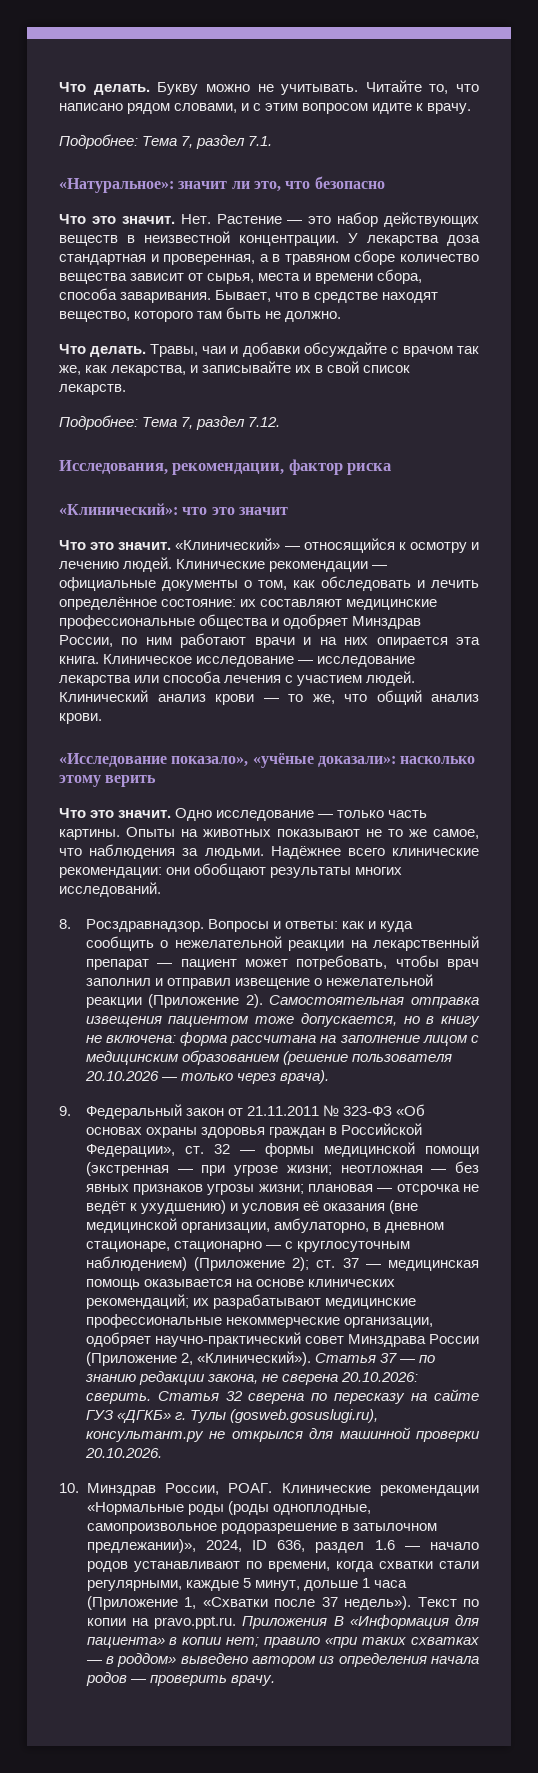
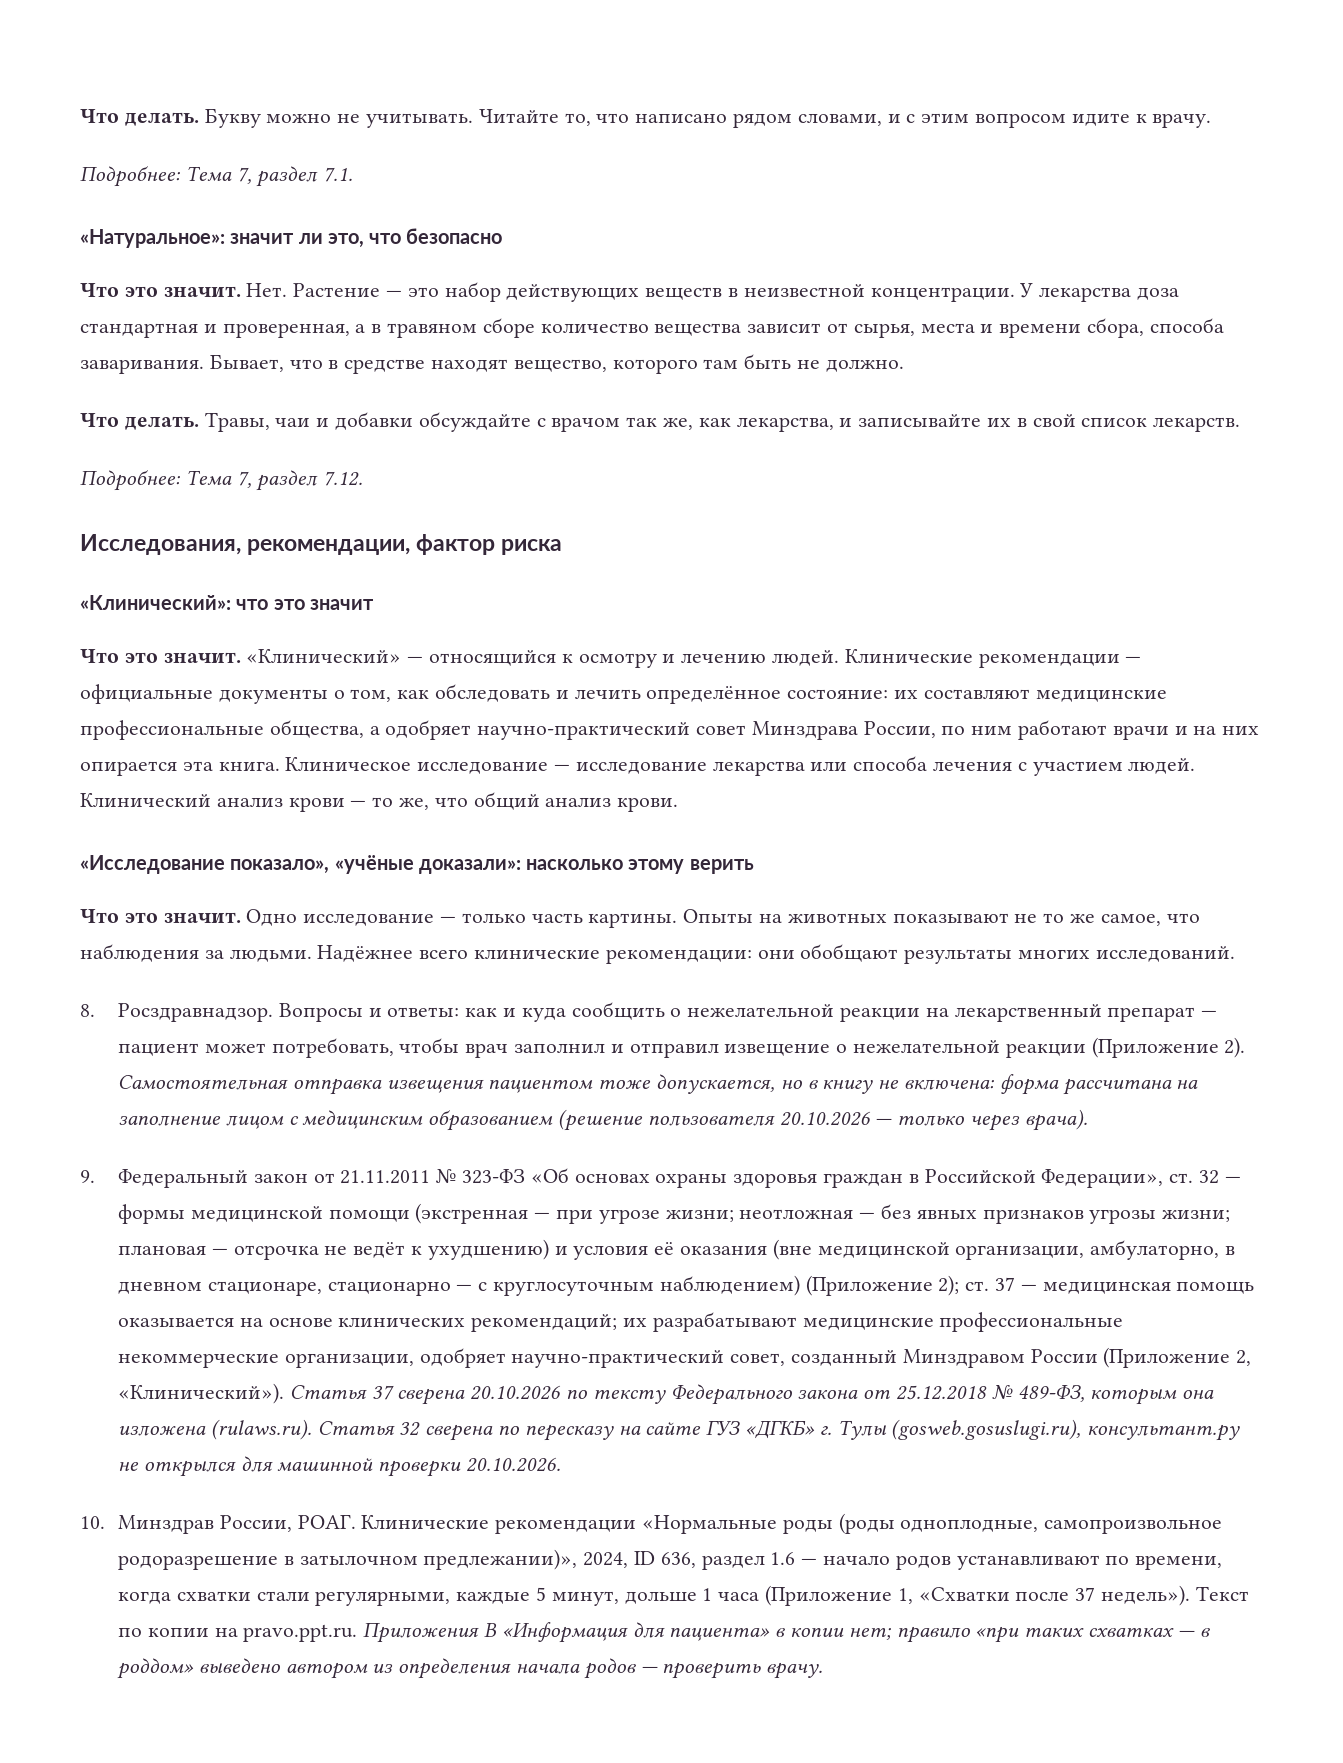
- Клинические рекомендации — официальные документы о том, как обследовать и лечить определённое состояние: их составляют медицинские профессиональные общества и одобряет Минздрав России, по ним работают врачи и на них опирается эта книга.
+ Клинические рекомендации — официальные документы о том, как обследовать и лечить определённое состояние: их составляют медицинские профессиональные общества, а одобряет научно-практический совет Минздрава России, по ним работают врачи и на них опирается эта книга.
- их разрабатывают медицинские профессиональные некоммерческие организации, одобряет научно-практический совет Минздрава России (Приложение 2, «Клинический»).
+ их разрабатывают медицинские профессиональные некоммерческие организации, одобряет научно-практический совет, созданный Минздравом России (Приложение 2, «Клинический»).
- Статья 37 — по знанию редакции закона, не сверена 20.10.2026: сверить. Статья 32 сверена по пересказу на сайте ГУЗ «ДГКБ» г. Тулы (gosweb.gosuslugi.ru), консультант.ру не открылся для машинной проверки 20.10.2026.
+ Статья 37 сверена 20.10.2026 по тексту Федерального закона от 25.12.2018 № 489-ФЗ, которым она изложена (rulaws.ru). Статья 32 сверена по пересказу на сайте ГУЗ «ДГКБ» г. Тулы (gosweb.gosuslugi.ru), консультант.ру не открылся для машинной проверки 20.10.2026.

